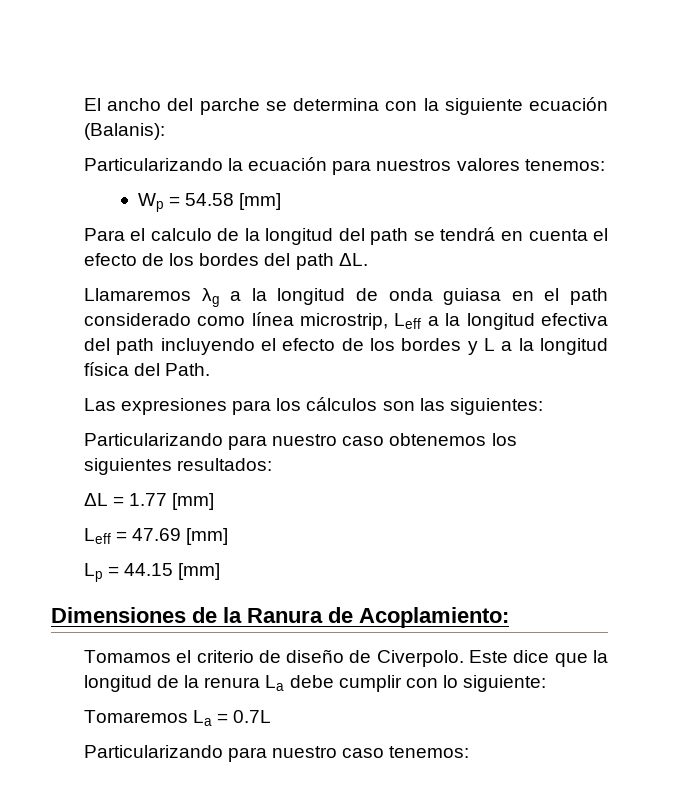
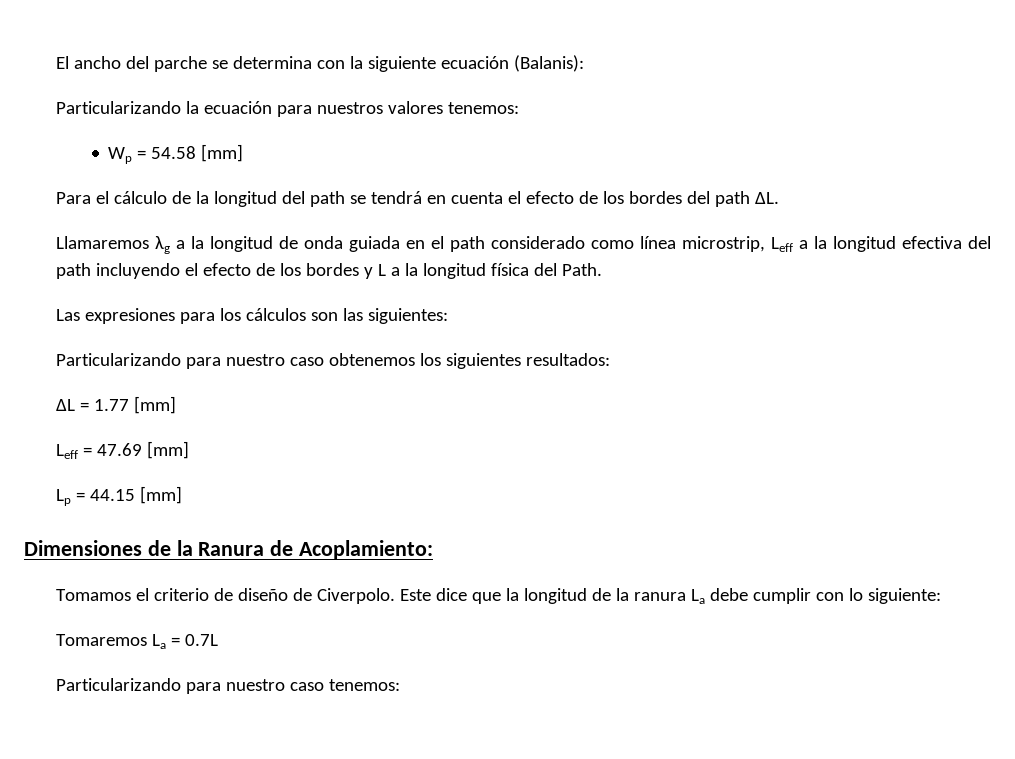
- Para el calculo de la longitud del path se tendrá en cuenta el efecto de los bordes del path ΔL.
+ Para el cálculo de la longitud del path se tendrá en cuenta el efecto de los bordes del path ΔL.
- Llamaremos λg a la longitud de onda guiasa en el path considerado como línea microstrip, Leff a la longitud efectiva del path incluyendo el efecto de los bordes y L a la longitud física del Path.
+ Llamaremos λg a la longitud de onda guiada en el path considerado como línea microstrip, Leff a la longitud efectiva del path incluyendo el efecto de los bordes y L a la longitud física del Path.
- Este dice que la longitud de la renura La debe cumplir con lo siguiente:
+ Este dice que la longitud de la ranura La debe cumplir con lo siguiente:

